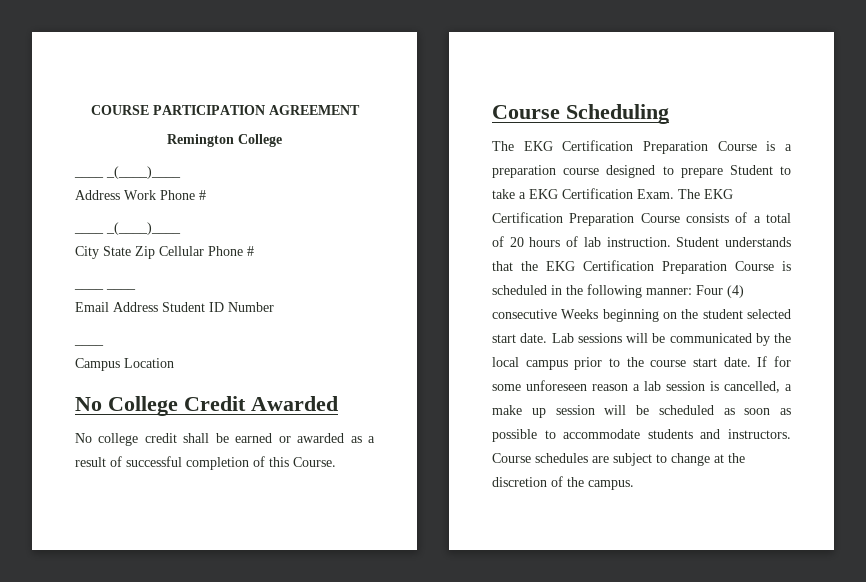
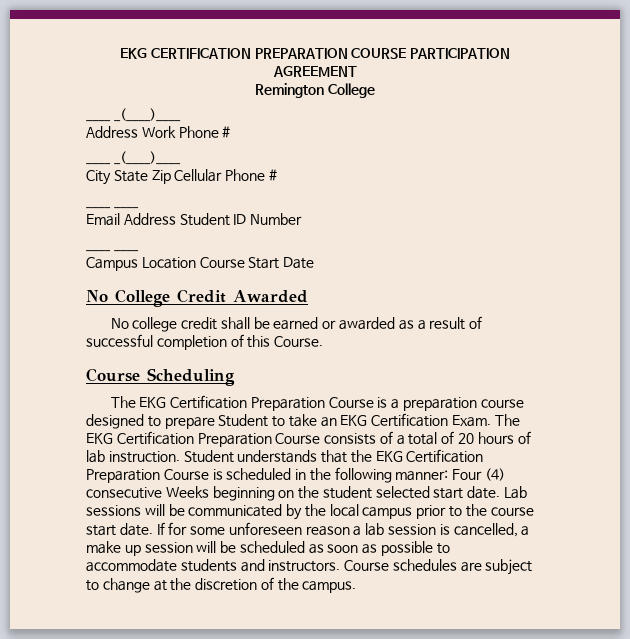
- COURSE PARTICIPATION AGREEMENT
+ EKG CERTIFICATION PREPARATION COURSE PARTICIPATION AGREEMENT
  Email Address Student ID Number
- ____
+ ____ ____
- Campus Location
+ Campus Location Course Start Date
- The EKG Certification Preparation Course is a preparation course designed to prepare Student to take a EKG Certification Exam.
+ The EKG Certification Preparation Course is a preparation course designed to prepare Student to take an EKG Certification Exam.

